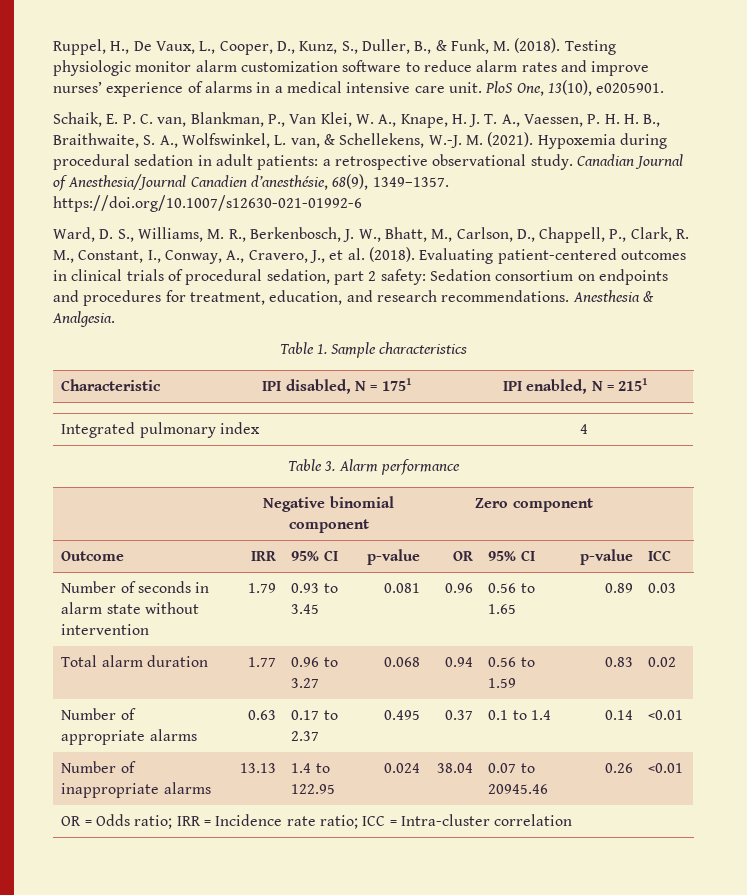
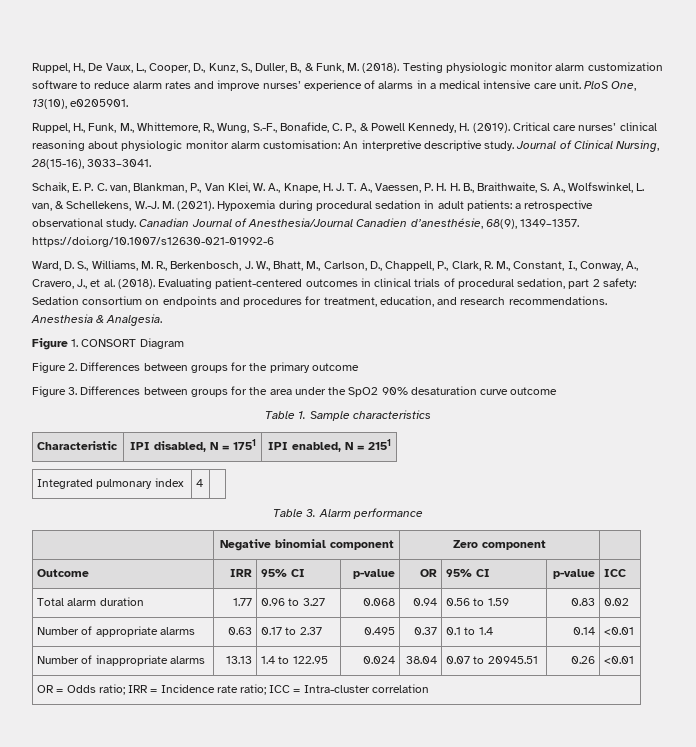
+ Ruppel, H., Funk, M., Whittemore, R., Wung, S.-F., Bonafide, C. P., & Powell Kennedy, H. (2019). Critical care nurses’ clinical reasoning about physiologic monitor alarm customisation: An interpretive descriptive study. Journal of Clinical Nursing, 28(15-16), 3033–3041.
+ Figure 1. CONSORT Diagram
+ Figure 2. Differences between groups for the primary outcome
+ Figure 3. Differences between groups for the area under the SpO2 90% desaturation curve outcome
- Number of seconds in alarm state without intervention | 1.79 | 0.93 to 3.45 | 0.081 | 0.96 | 0.56 to 1.65 | 0.89 | 0.03
- Number of inappropriate alarms | 13.13 | 1.4 to 122.95 | 0.024 | 38.04 | 0.07 to 20945.46 | 0.26 | <0.01
+ Number of inappropriate alarms | 13.13 | 1.4 to 122.95 | 0.024 | 38.04 | 0.07 to 20945.51 | 0.26 | <0.01

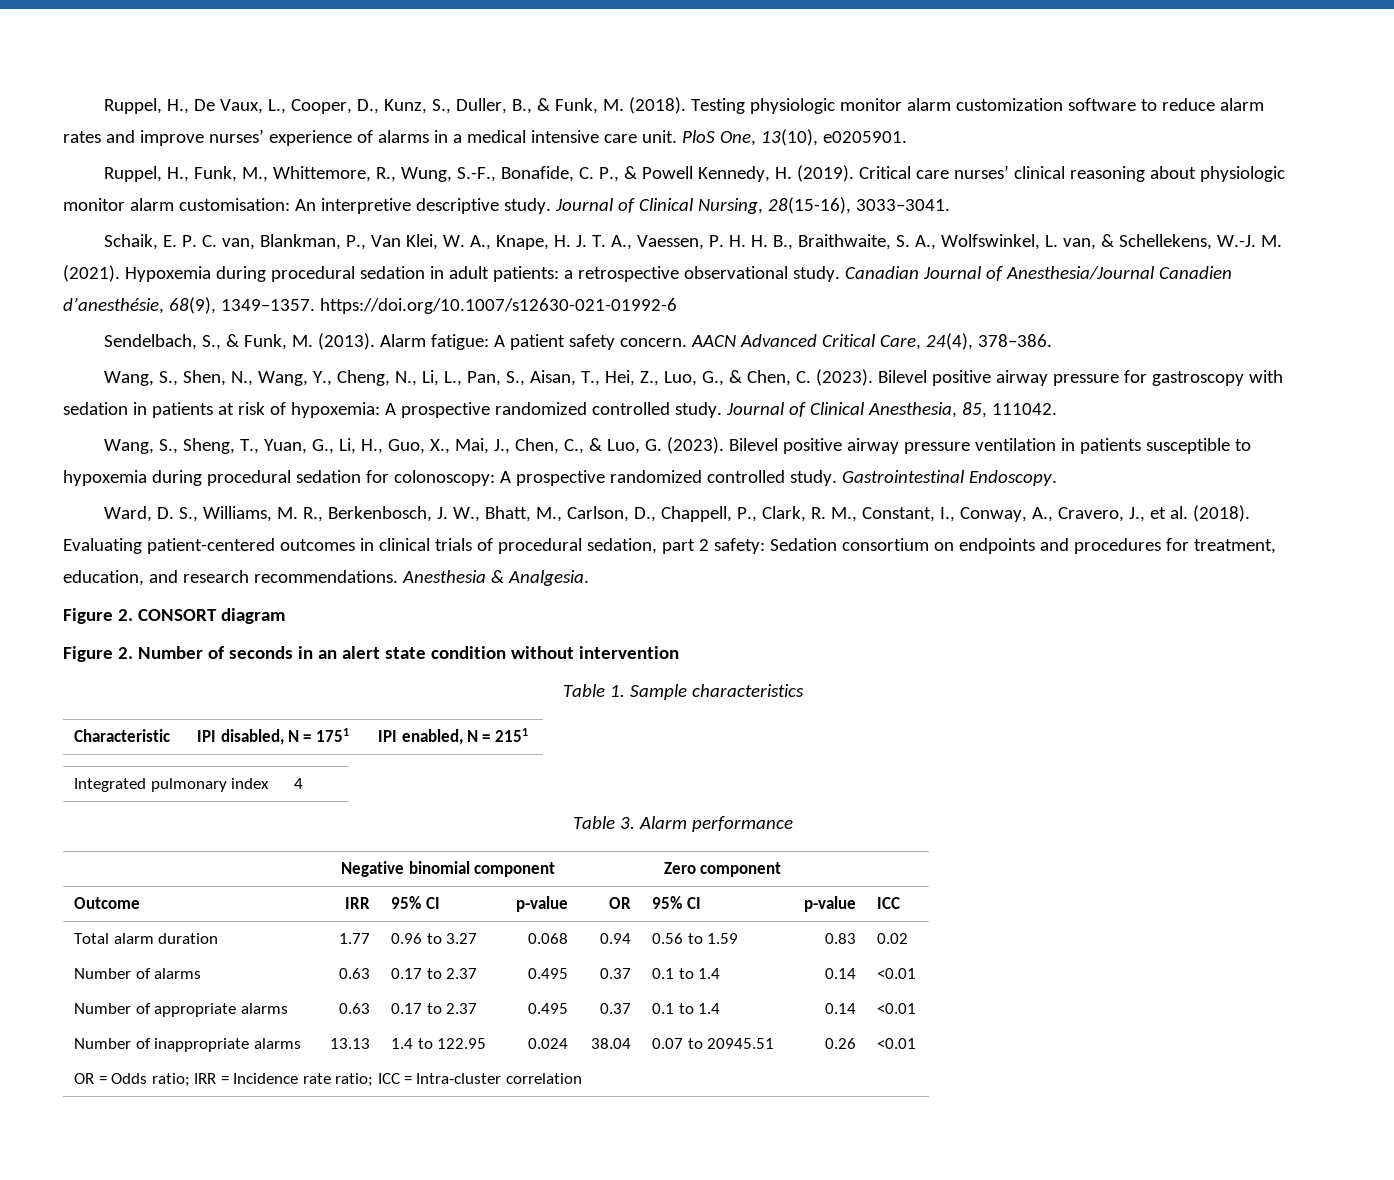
+ Sendelbach, S., & Funk, M. (2013). Alarm fatigue: A patient safety concern. AACN Advanced Critical Care, 24(4), 378–386.
+ Wang, S., Shen, N., Wang, Y., Cheng, N., Li, L., Pan, S., Aisan, T., Hei, Z., Luo, G., & Chen, C. (2023). Bilevel positive airway pressure for gastroscopy with sedation in patients at risk of hypoxemia: A prospective randomized controlled study. Journal of Clinical Anesthesia, 85, 111042.
+ Wang, S., Sheng, T., Yuan, G., Li, H., Guo, X., Mai, J., Chen, C., & Luo, G. (2023). Bilevel positive airway pressure ventilation in patients susceptible to hypoxemia during procedural sedation for colonoscopy: A prospective randomized controlled study. Gastrointestinal Endoscopy.
- Figure 1. CONSORT Diagram
- Figure 2. Differences between groups for the primary outcome
- Figure 3. Differences between groups for the area under the SpO2 90% desaturation curve outcome
+ Figure 2. CONSORT diagram
+ Figure 2. Number of seconds in an alert state condition without intervention
+ Number of alarms | 0.63 | 0.17 to 2.37 | 0.495 | 0.37 | 0.1 to 1.4 | 0.14 | <0.01

